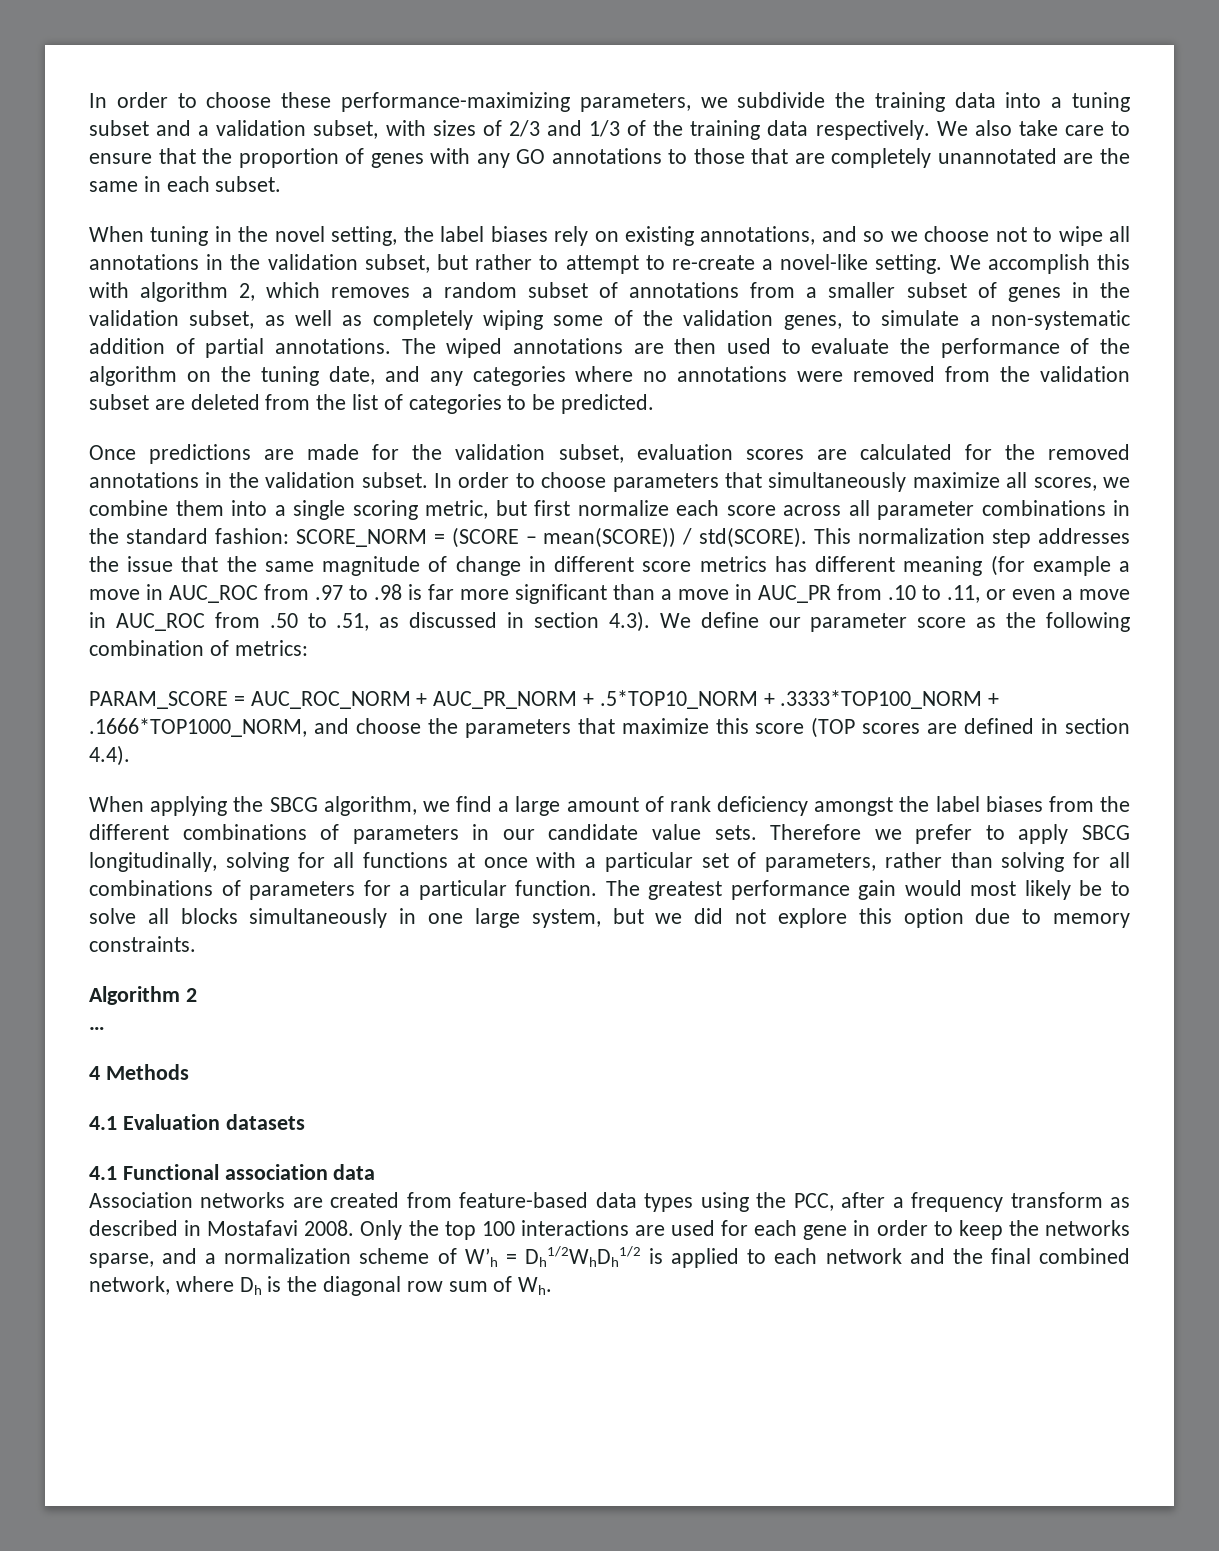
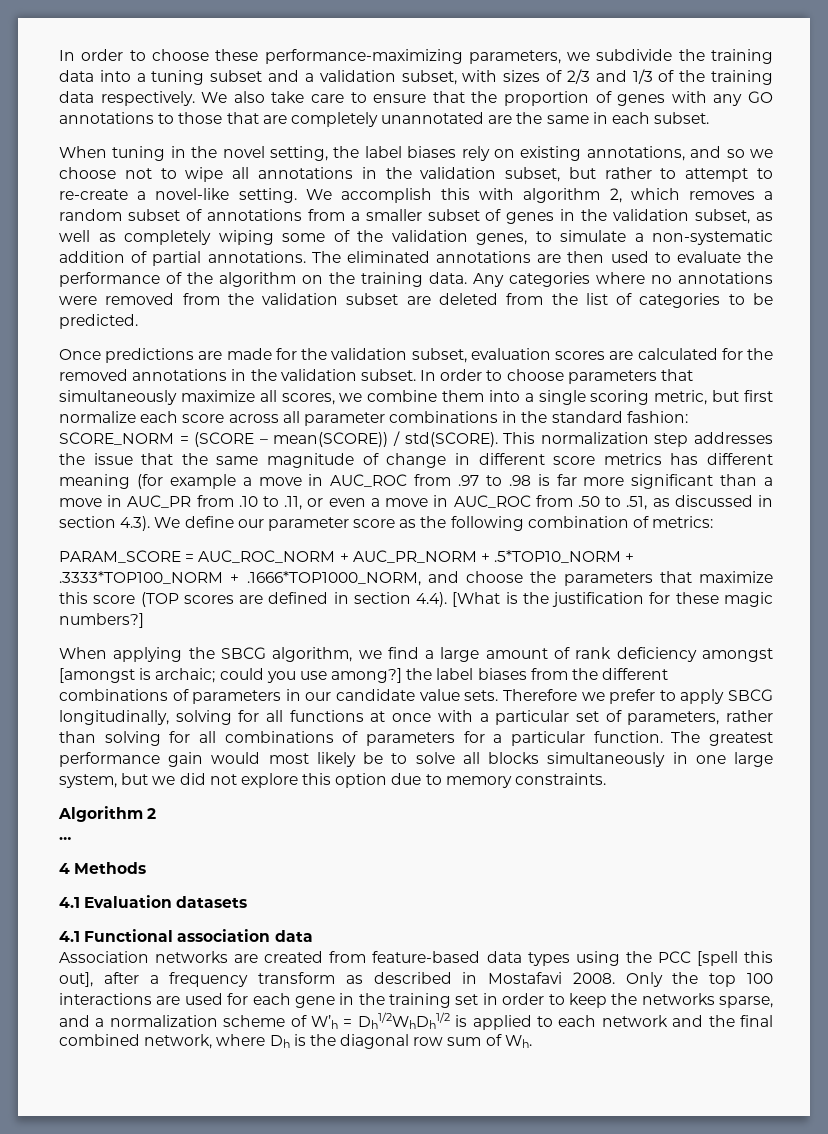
- The wiped annotations are then used to evaluate the performance of the algorithm on the tuning date, and any categories where no annotations were removed from the validation subset are deleted from the list of categories to be predicted.
+ The eliminated annotations are then used to evaluate the performance of the algorithm on the training data. Any categories where no annotations were removed from the validation subset are deleted from the list of categories to be predicted.
- PARAM_SCORE = AUC_ROC_NORM + AUC_PR_NORM + .5*TOP10_NORM + .3333*TOP100_NORM + .1666*TOP1000_NORM, and choose the parameters that maximize this score (TOP scores are defined in section 4.4).
+ PARAM_SCORE = AUC_ROC_NORM + AUC_PR_NORM + .5*TOP10_NORM + .3333*TOP100_NORM + .1666*TOP1000_NORM, and choose the parameters that maximize this score (TOP scores are defined in section 4.4). [What is the justification for these magic numbers?]
- When applying the SBCG algorithm, we find a large amount of rank deficiency amongst the label biases from the different combinations of parameters in our candidate value sets.
+ When applying the SBCG algorithm, we find a large amount of rank deficiency amongst [amongst is archaic; could you use among?] the label biases from the different combinations of parameters in our candidate value sets.
- Association networks are created from feature-based data types using the PCC, after a frequency transform as described in Mostafavi 2008.
+ Association networks are created from feature-based data types using the PCC [spell this out], after a frequency transform as described in Mostafavi 2008.
- Only the top 100 interactions are used for each gene in order to keep the networks sparse, and a normalization scheme of W’h = Dh1/2WhDh1/2 is applied to each network and the final combined network, where Dh is the diagonal row sum of Wh.
+ Only the top 100 interactions are used for each gene in the training set in order to keep the networks sparse, and a normalization scheme of W’h = Dh1/2WhDh1/2 is applied to each network and the final combined network, where Dh is the diagonal row sum of Wh.

